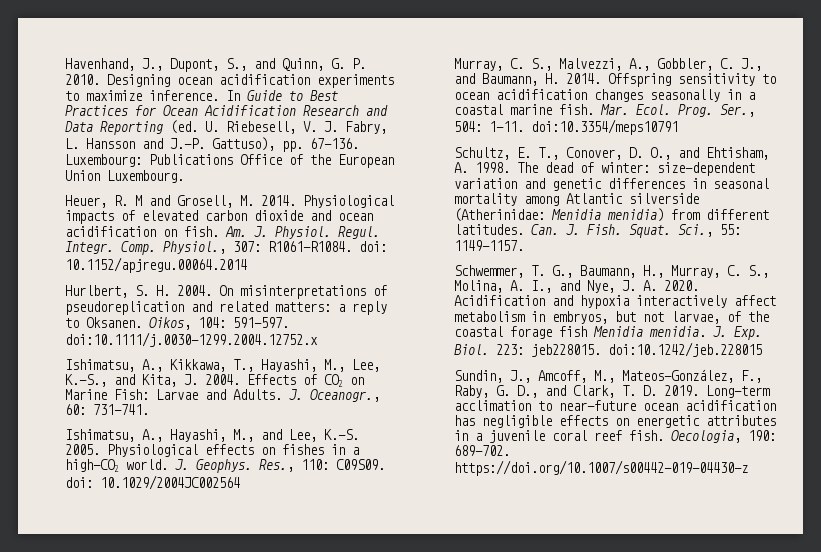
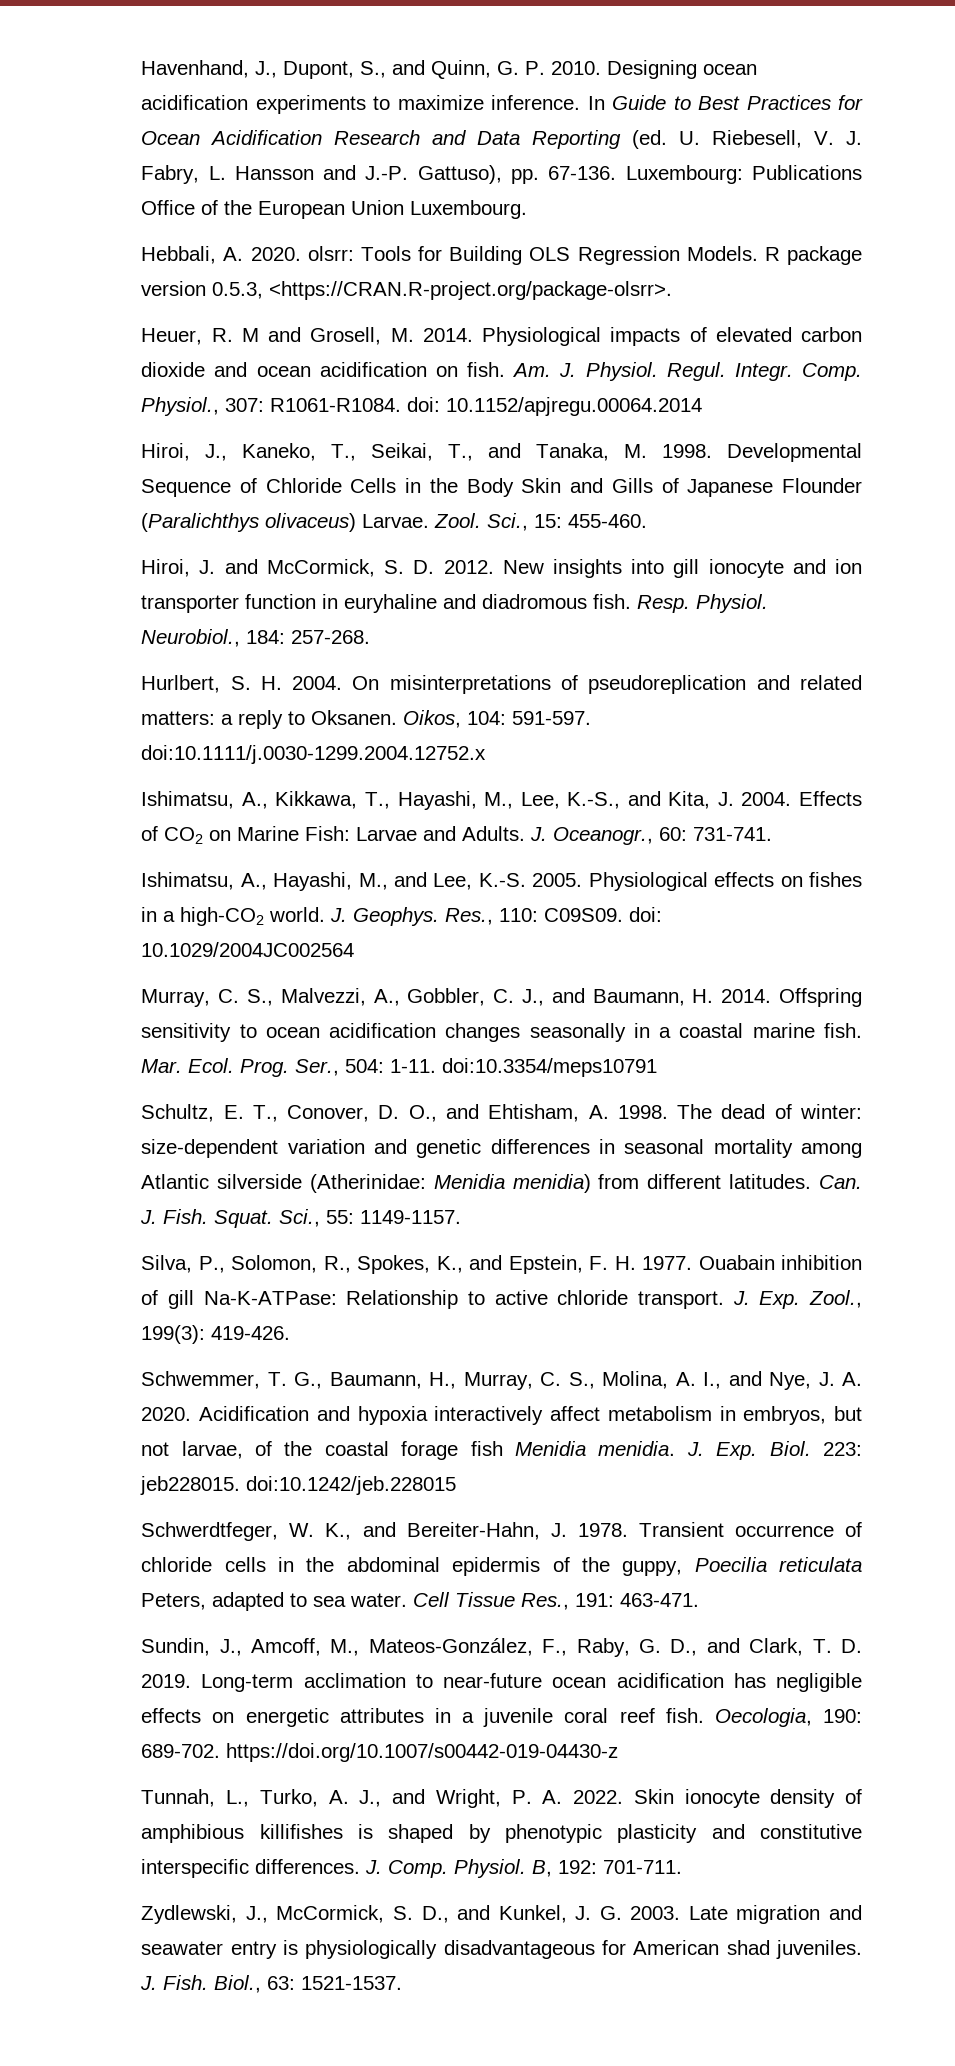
+ Hebbali, A. 2020. olsrr: Tools for Building OLS Regression Models. R package version 0.5.3, <https://CRAN.R-project.org/package-olsrr>.
+ Hiroi, J., Kaneko, T., Seikai, T., and Tanaka, M. 1998. Developmental Sequence of Chloride Cells in the Body Skin and Gills of Japanese Flounder (Paralichthys olivaceus) Larvae. Zool. Sci., 15: 455-460.
+ Hiroi, J. and McCormick, S. D. 2012. New insights into gill ionocyte and ion transporter function in euryhaline and diadromous fish. Resp. Physiol. Neurobiol., 184: 257-268.
+ Silva, P., Solomon, R., Spokes, K., and Epstein, F. H. 1977. Ouabain inhibition of gill Na-K-ATPase: Relationship to active chloride transport. J. Exp. Zool., 199(3): 419-426.
+ Schwerdtfeger, W. K., and Bereiter-Hahn, J. 1978. Transient occurrence of chloride cells in the abdominal epidermis of the guppy, Poecilia reticulata Peters, adapted to sea water. Cell Tissue Res., 191: 463-471.
+ Tunnah, L., Turko, A. J., and Wright, P. A. 2022. Skin ionocyte density of amphibious killifishes is shaped by phenotypic plasticity and constitutive interspecific differences. J. Comp. Physiol. B, 192: 701-711.
+ Zydlewski, J., McCormick, S. D., and Kunkel, J. G. 2003. Late migration and seawater entry is physiologically disadvantageous for American shad juveniles. J. Fish. Biol., 63: 1521-1537.

